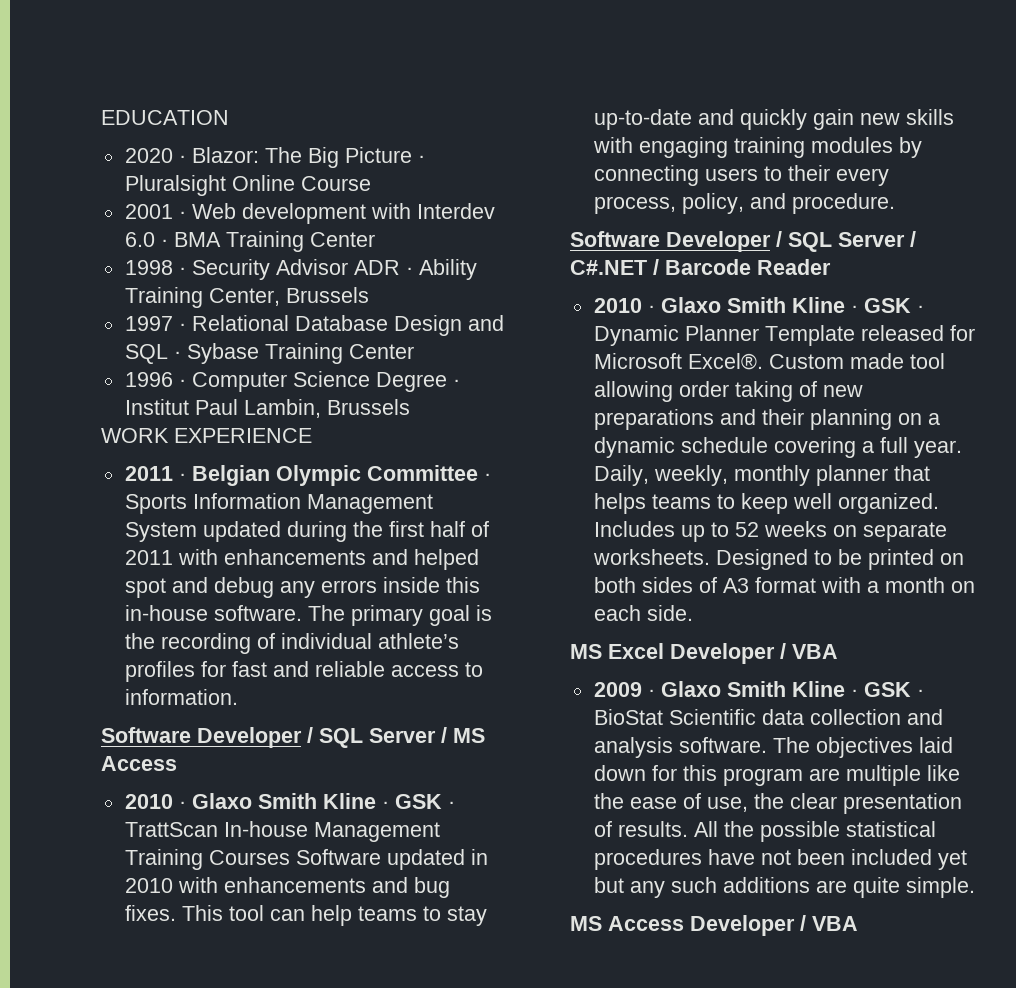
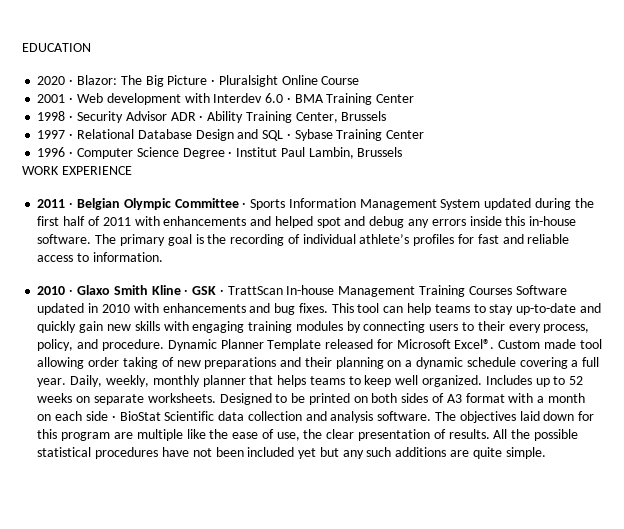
- Software Developer / SQL Server / MS Access
- This tool can help teams to stay up-to-date and quickly gain new skills with engaging training modules by connecting users to their every process, policy, and procedure.
- Software Developer / SQL Server / C#.NET / Barcode Reader
- 2010 · Glaxo Smith Kline · GSK · Dynamic Planner Template released for Microsoft Excel®.
+ This tool can help teams to stay up-to-date and quickly gain new skills with engaging training modules by connecting users to their every process, policy, and procedure. Dynamic Planner Template released for Microsoft Excel®.
- Designed to be printed on both sides of A3 format with a month on each side.
- MS Excel Developer / VBA
- 2009 · Glaxo Smith Kline · GSK · BioStat Scientific data collection and analysis software.
+ Designed to be printed on both sides of A3 format with a month on each side · BioStat Scientific data collection and analysis software.
- MS Access Developer / VBA

